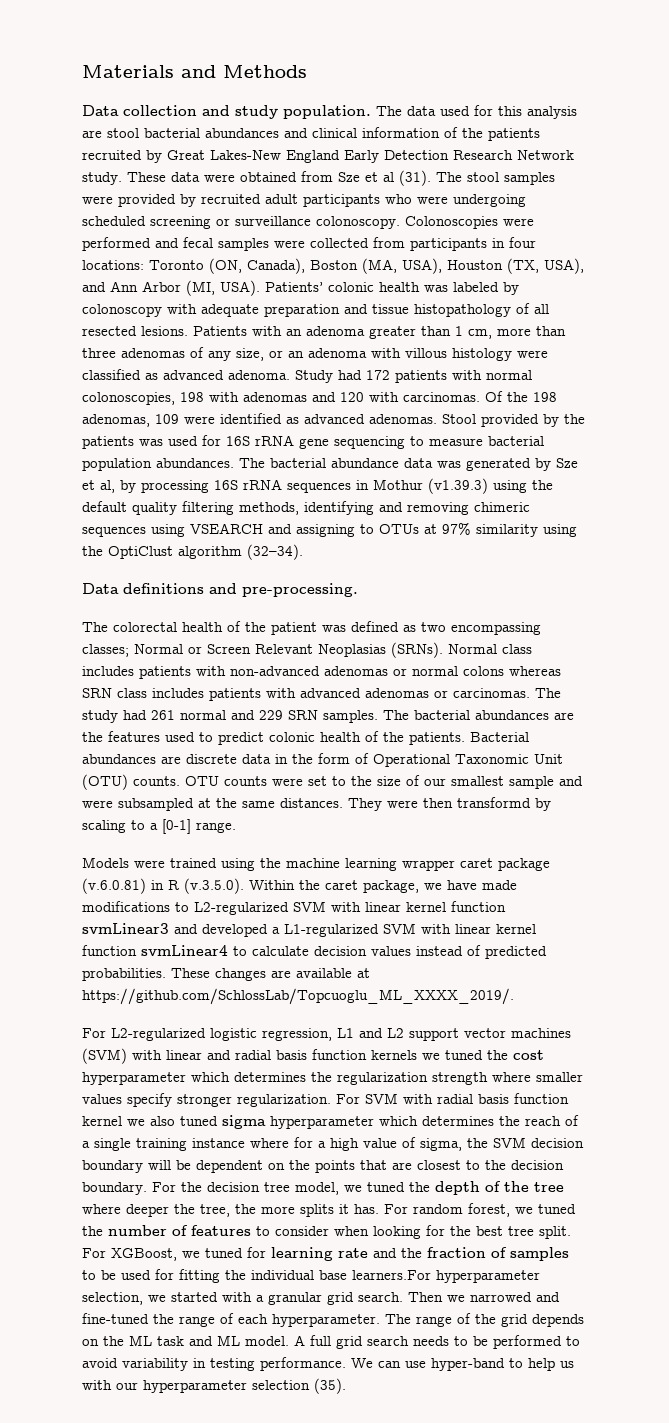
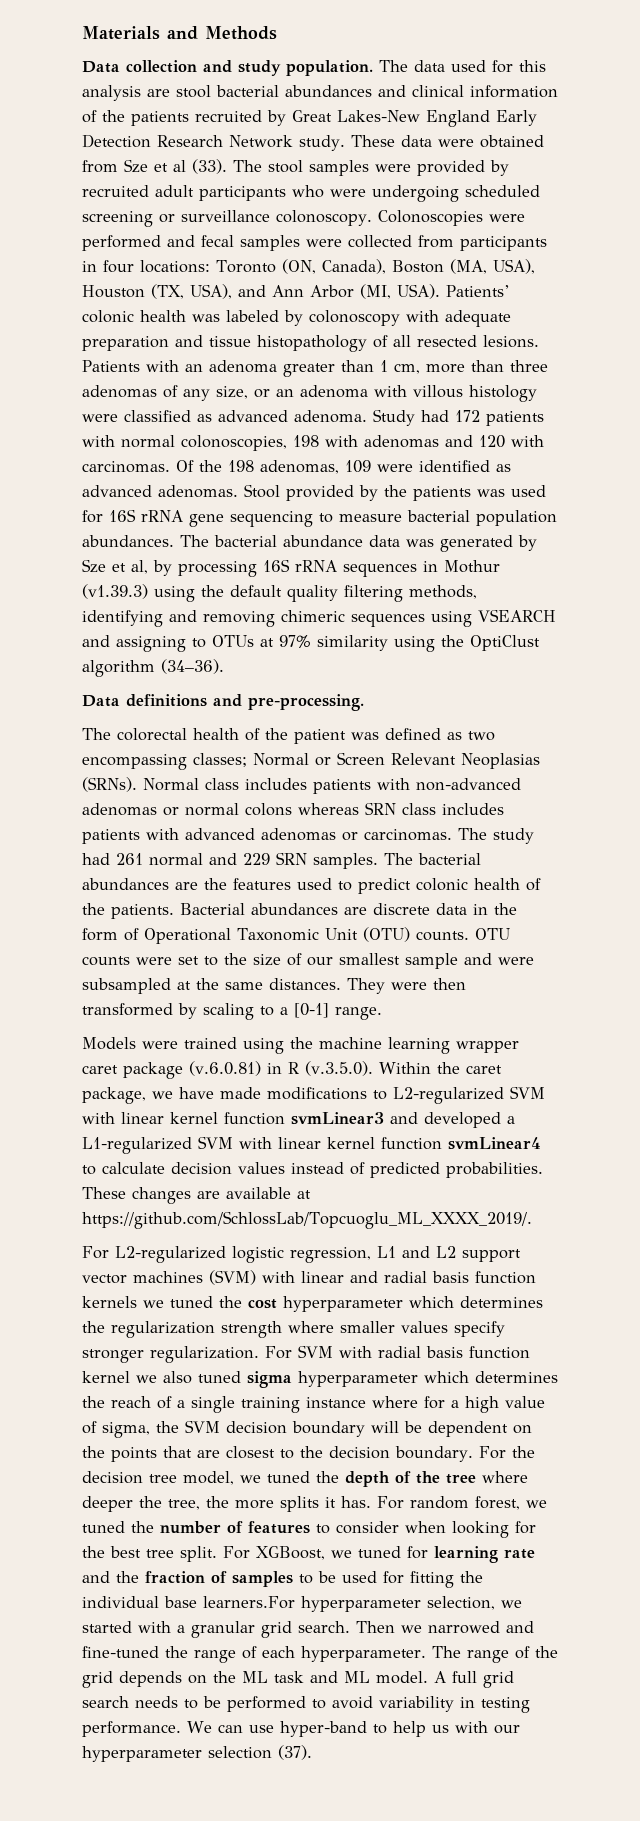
- These data were obtained from Sze et al (31).
+ These data were obtained from Sze et al (33).
- The bacterial abundance data was generated by Sze et al, by processing 16S rRNA sequences in Mothur (v1.39.3) using the default quality filtering methods, identifying and removing chimeric sequences using VSEARCH and assigning to OTUs at 97% similarity using the OptiClust algorithm (32–34).
+ The bacterial abundance data was generated by Sze et al, by processing 16S rRNA sequences in Mothur (v1.39.3) using the default quality filtering methods, identifying and removing chimeric sequences using VSEARCH and assigning to OTUs at 97% similarity using the OptiClust algorithm (34–36).
- They were then transformd by scaling to a [0-1] range.
+ They were then transformed by scaling to a [0-1] range.
- We can use hyper-band to help us with our hyperparameter selection (35).
+ We can use hyper-band to help us with our hyperparameter selection (37).

